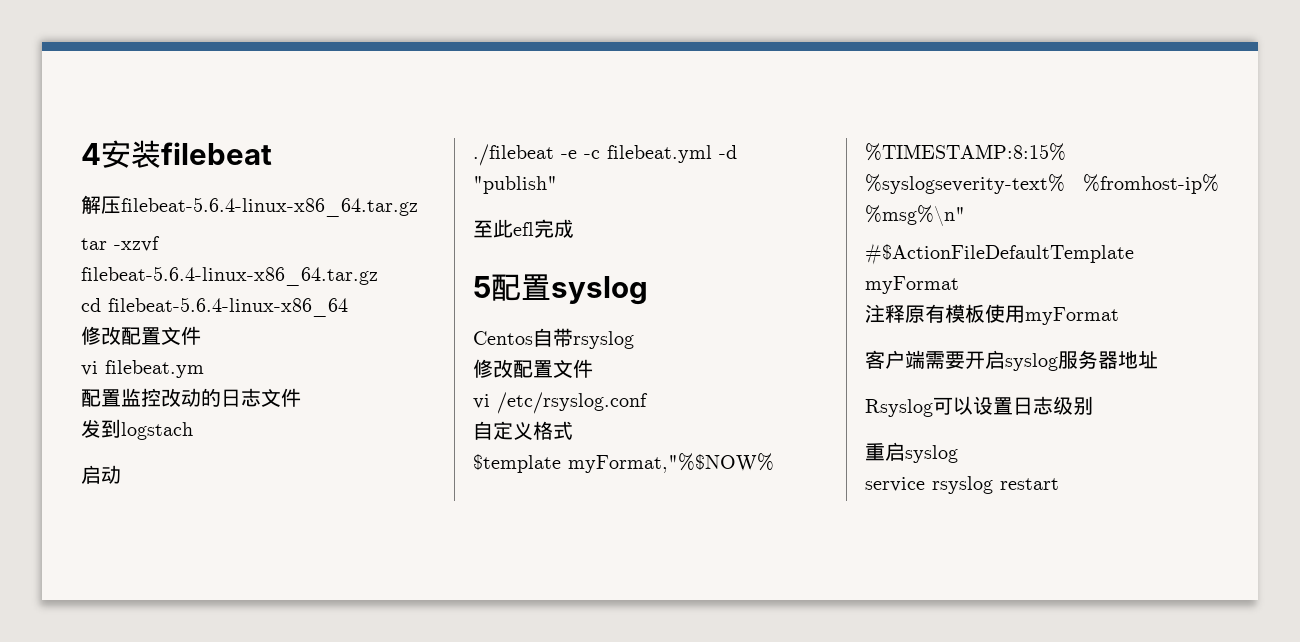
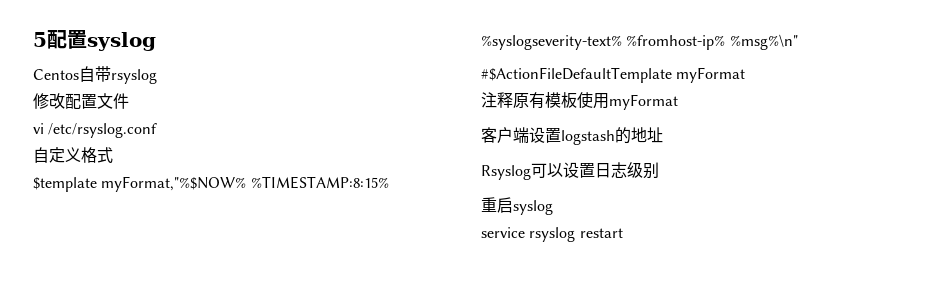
- 4安装filebeat
- 解压filebeat-5.6.4-linux-x86_64.tar.gz
- tar -xzvf filebeat-5.6.4-linux-x86_64.tar.gz
- cd filebeat-5.6.4-linux-x86_64
- 修改配置文件
- vi filebeat.ym
- 配置监控改动的日志文件
- 发到logstach
- 启动
- ./filebeat -e -c filebeat.yml -d "publish"
- 至此efl完成
- 客户端需要开启syslog服务器地址
+ 客户端设置logstash的地址

